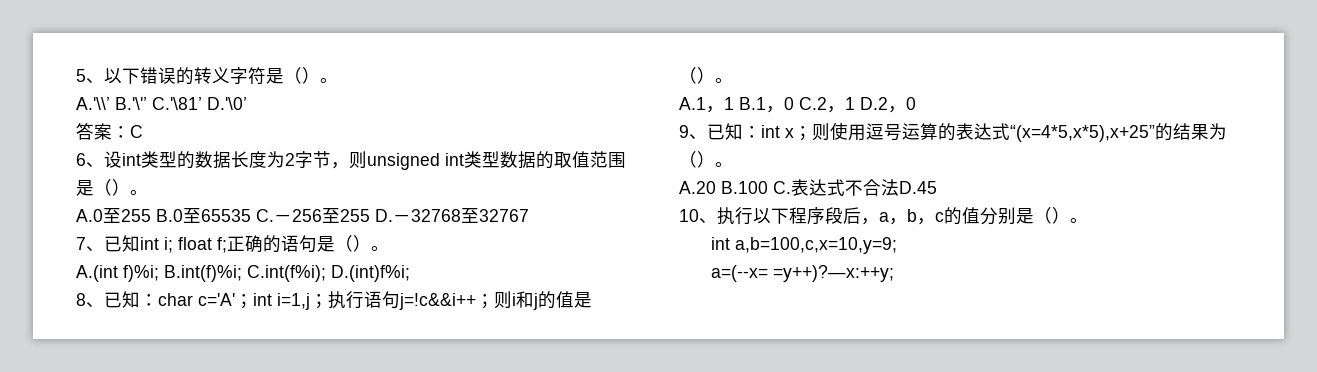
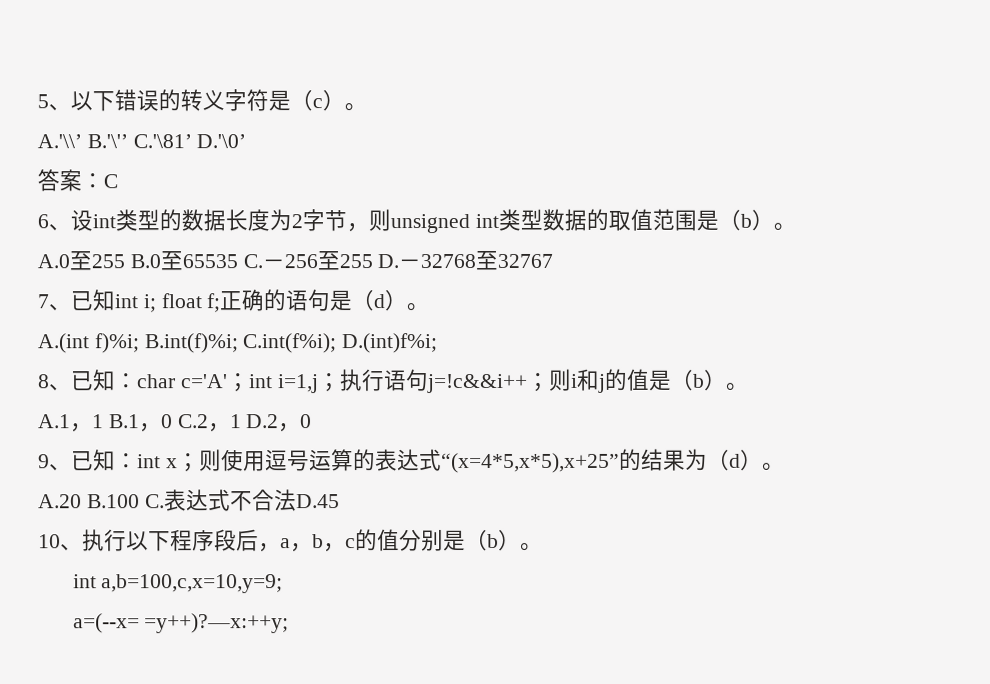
- 5、以下错误的转义字符是（）。
+ 5、以下错误的转义字符是（c）。
- 6、设int类型的数据长度为2字节，则unsigned int类型数据的取值范围是（）。
+ 6、设int类型的数据长度为2字节，则unsigned int类型数据的取值范围是（b）。
- 7、已知int i; float f;正确的语句是（）。
+ 7、已知int i; float f;正确的语句是（d）。
- 8、已知：char c='A'；int i=1,j；执行语句j=!c&&i++；则i和j的值是（）。
+ 8、已知：char c='A'；int i=1,j；执行语句j=!c&&i++；则i和j的值是（b）。
- 9、已知：int x；则使用逗号运算的表达式“(x=4*5,x*5),x+25”的结果为（）。
+ 9、已知：int x；则使用逗号运算的表达式“(x=4*5,x*5),x+25”的结果为（d）。
- 10、执行以下程序段后，a，b，c的值分别是（）。
+ 10、执行以下程序段后，a，b，c的值分别是（b）。

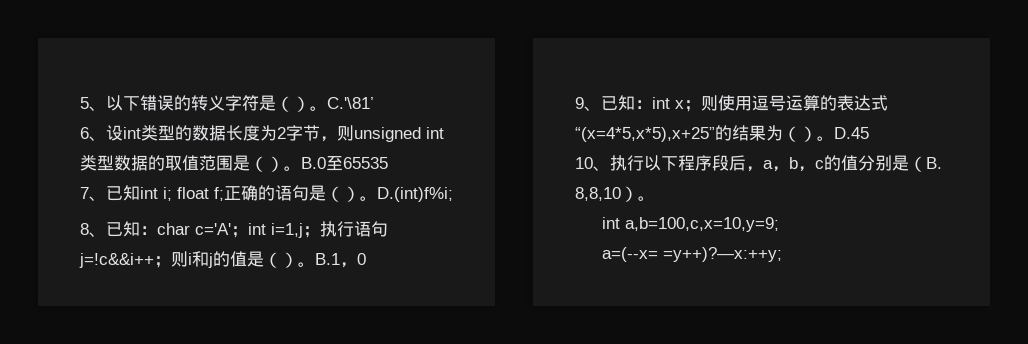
- 5、以下错误的转义字符是（c）。
- A.'\\’ B.'\'’ C.'\81’ D.'\0’
- 答案：C
+ 5、以下错误的转义字符是（）。C.'\81’
- 6、设int类型的数据长度为2字节，则unsigned int类型数据的取值范围是（b）。
- A.0至255 B.0至65535 C.－256至255 D.－32768至32767
+ 6、设int类型的数据长度为2字节，则unsigned int类型数据的取值范围是（）。B.0至65535
- 7、已知int i; float f;正确的语句是（d）。
- A.(int f)%i; B.int(f)%i; C.int(f%i); D.(int)f%i;
+ 7、已知int i; float f;正确的语句是（）。D.(int)f%i;
- 8、已知：char c='A'；int i=1,j；执行语句j=!c&&i++；则i和j的值是（b）。
- A.1，1 B.1，0 C.2，1 D.2，0
+ 8、已知：char c='A'；int i=1,j；执行语句j=!c&&i++；则i和j的值是（）。B.1，0
- 9、已知：int x；则使用逗号运算的表达式“(x=4*5,x*5),x+25”的结果为（d）。
- A.20 B.100 C.表达式不合法D.45
+ 9、已知：int x；则使用逗号运算的表达式“(x=4*5,x*5),x+25”的结果为（）。D.45
- 10、执行以下程序段后，a，b，c的值分别是（b）。
+ 10、执行以下程序段后，a，b，c的值分别是（B. 8,8,10）。

